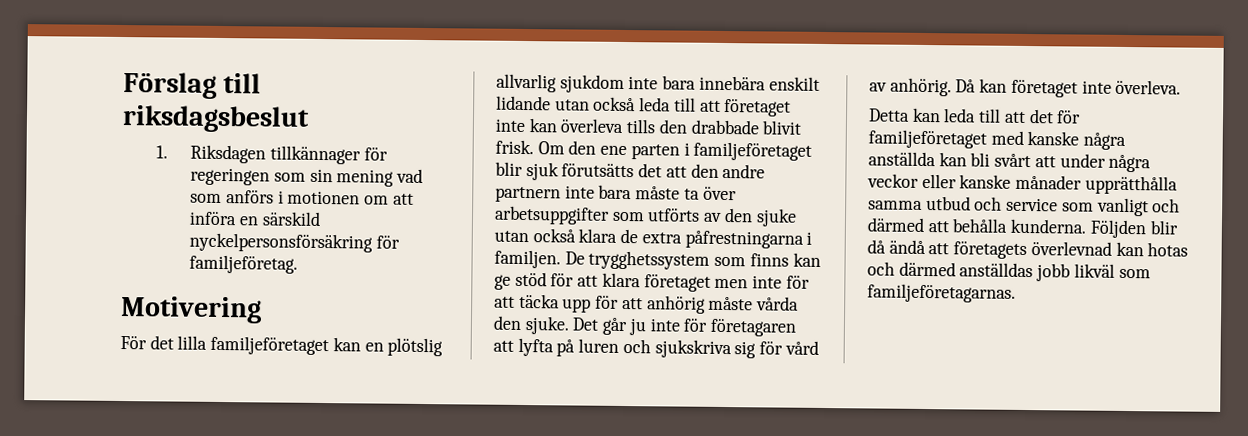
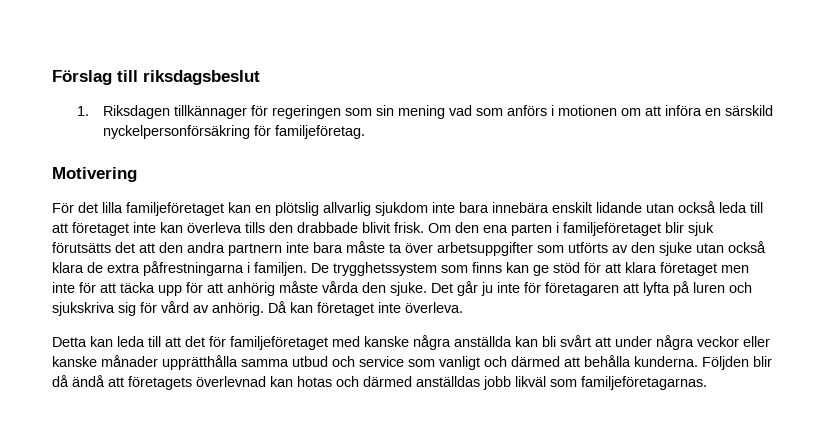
- 1. Riksdagen tillkännager för regeringen som sin mening vad som anförs i motionen om att införa en särskild nyckelpersonsförsäkring för familjeföretag.
+ 1. Riksdagen tillkännager för regeringen som sin mening vad som anförs i motionen om att införa en särskild nyckelpersonförsäkring för familjeföretag.
- Om den ene parten i familjeföretaget blir sjuk förutsätts det att den andre partnern inte bara måste ta över arbetsuppgifter som utförts av den sjuke utan också klara de extra påfrestningarna i familjen.
+ Om den ena parten i familjeföretaget blir sjuk förutsätts det att den andra partnern inte bara måste ta över arbetsuppgifter som utförts av den sjuke utan också klara de extra påfrestningarna i familjen.

